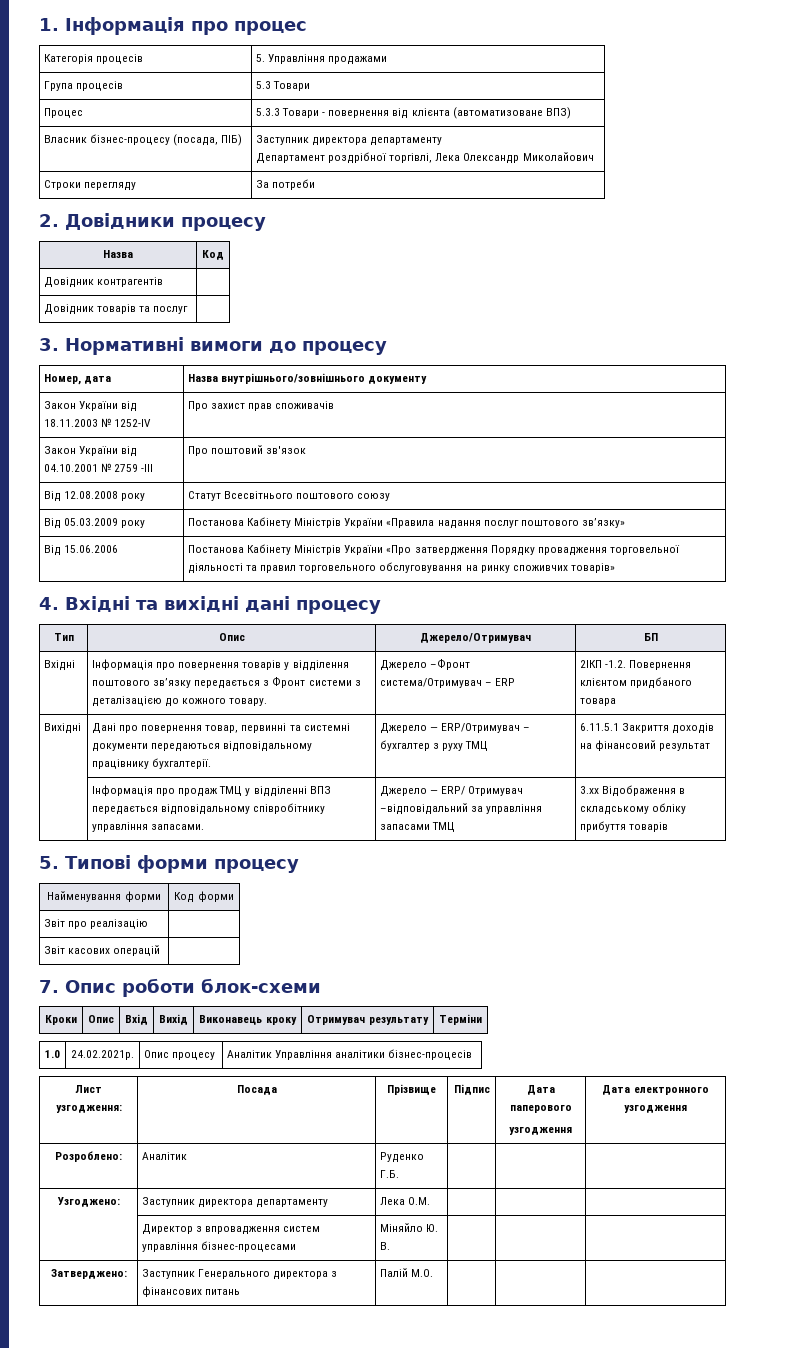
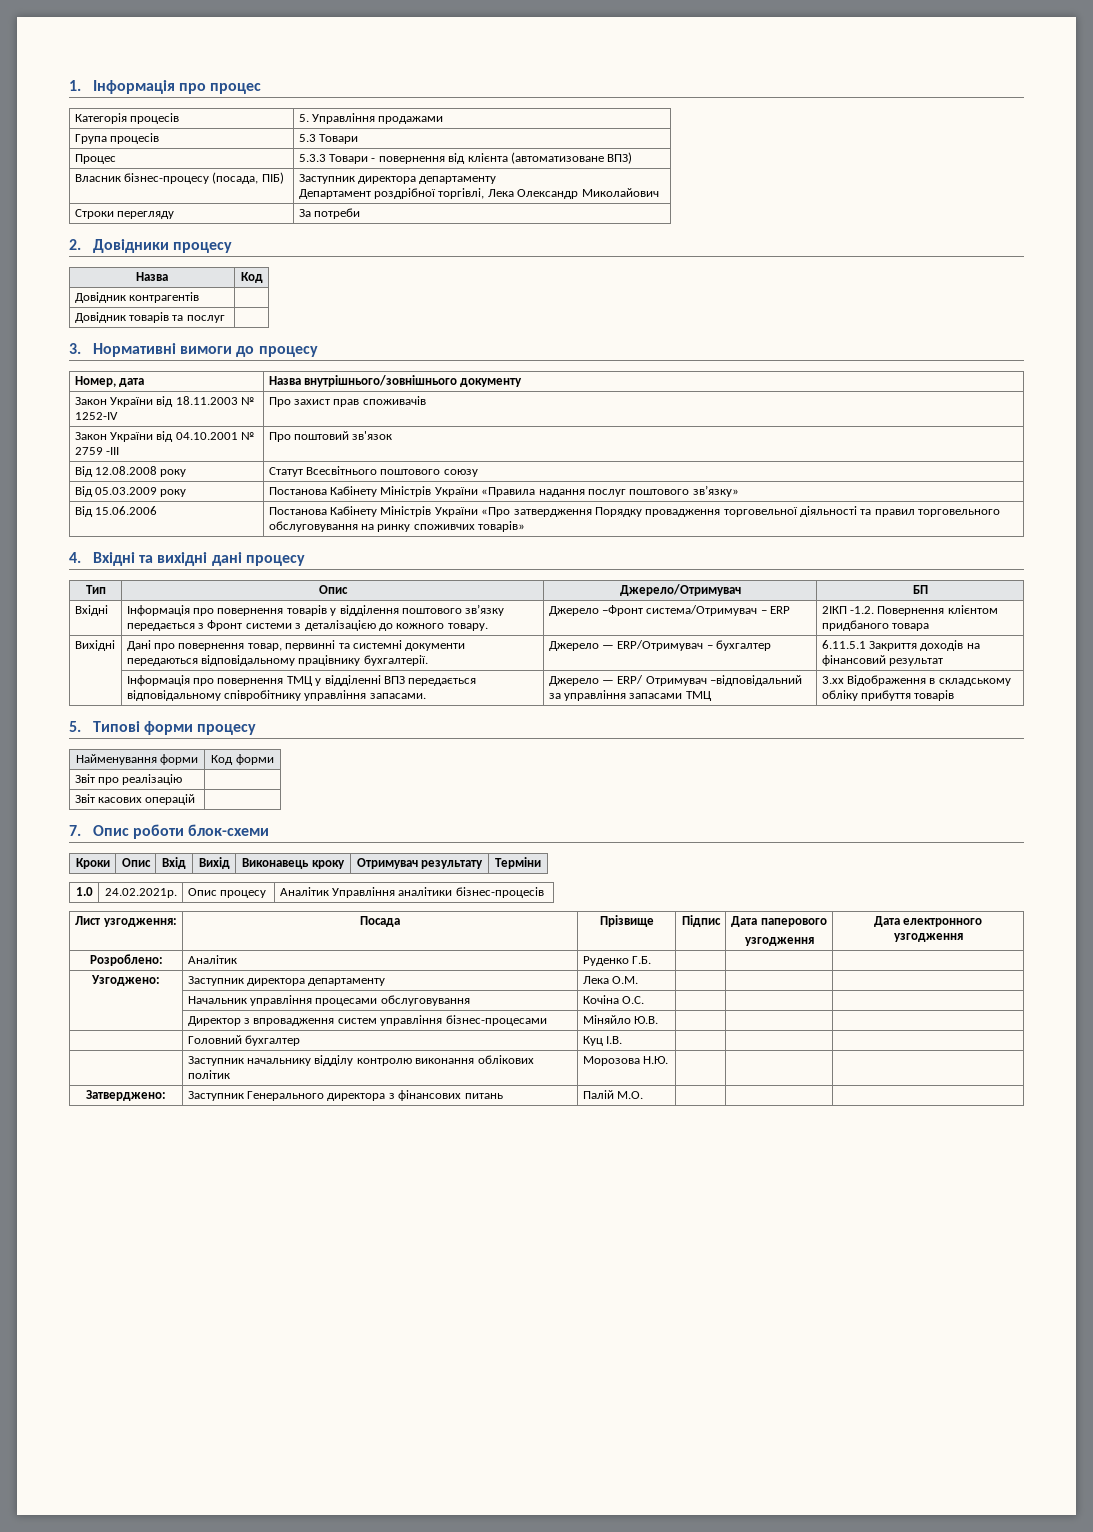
- Вихідні | Дані про повернення товар, первинні та системні документи передаються відповідальному працівнику бухгалтерії. | Джерело — ERP/Отримувач – бухгалтер з руху ТМЦ | 6.11.5.1 Закриття доходів на фінансовий результат
+ Вихідні | Дані про повернення товар, первинні та системні документи передаються відповідальному працівнику бухгалтерії. | Джерело — ERP/Отримувач – бухгалтер | 6.11.5.1 Закриття доходів на фінансовий результат
- | Інформація про продаж ТМЦ у відділенні ВПЗ передається відповідальному співробітнику управління запасами. | Джерело — ERP/ Отримувач –відповідальний за управління запасами ТМЦ | 3.хх Відображення в складському обліку прибуття товарів
+ | Інформація про повернення ТМЦ у відділенні ВПЗ передається відповідальному співробітнику управління запасами. | Джерело — ERP/ Отримувач –відповідальний за управління запасами ТМЦ | 3.хх Відображення в складському обліку прибуття товарів
+ | Начальник управління процесами обслуговування | Кочіна О.С. | | |
- | Директор з впровадження систем управління бізнес-процесами | Міняйло Ю. В. | | |
+ | Директор з впровадження систем управління бізнес-процесами | Міняйло Ю.В. | | |
+ | Головний бухгалтер | Куц І.В. | | |
+ | Заступник начальнику відділу контролю виконання облікових політик | Морозова Н.Ю. | | |

